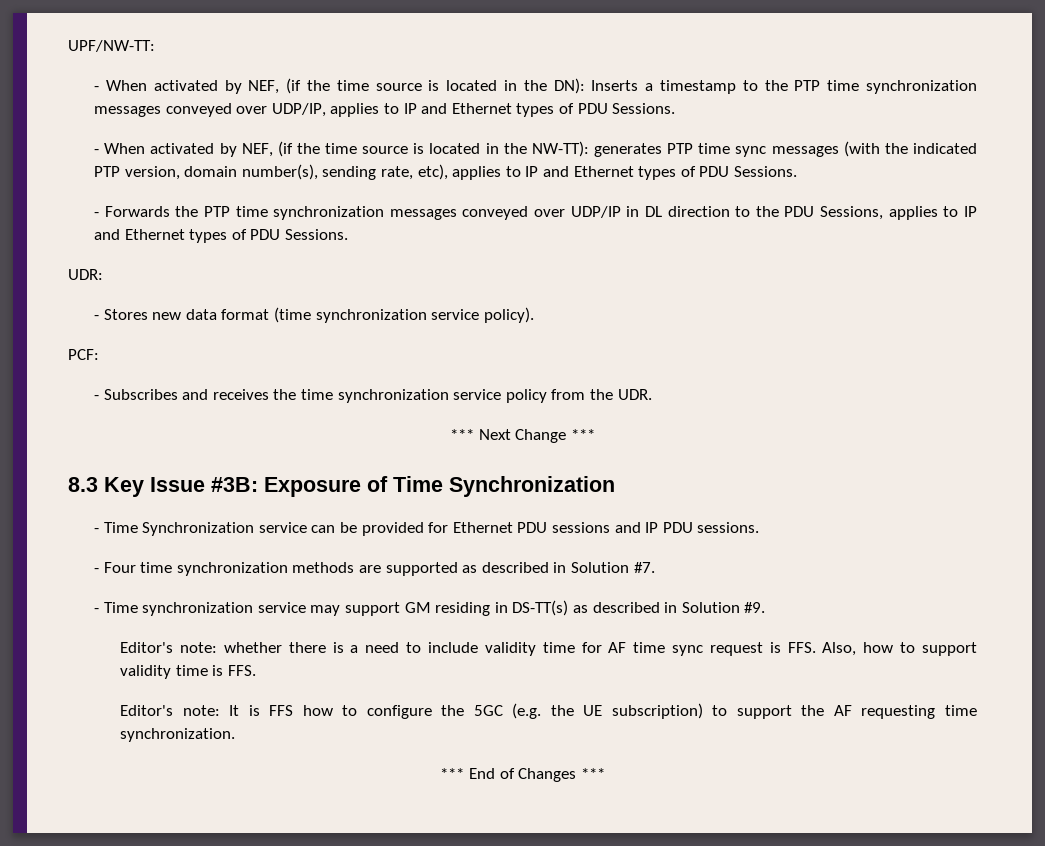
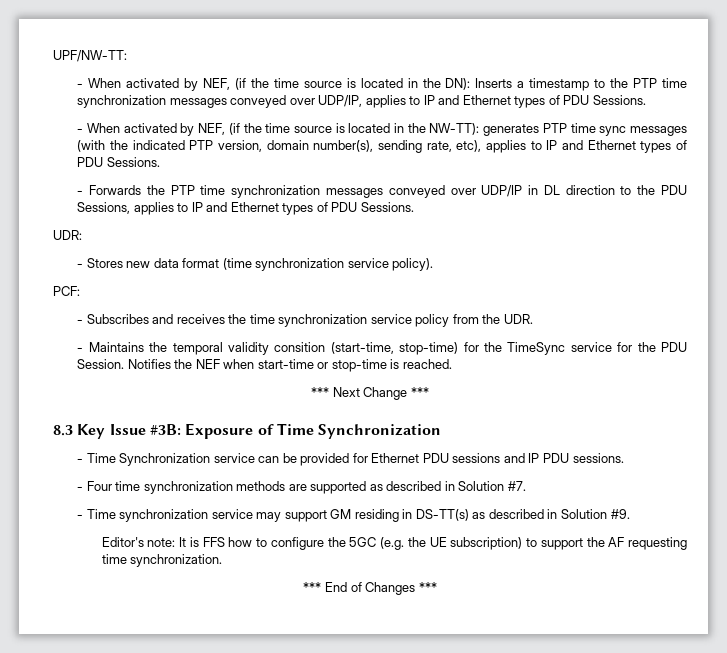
+ - Maintains the temporal validity consition (start-time, stop-time) for the TimeSync service for the PDU Session. Notifies the NEF when start-time or stop-time is reached.
- Editor's note: whether there is a need to include validity time for AF time sync request is FFS. Also, how to support validity time is FFS.

